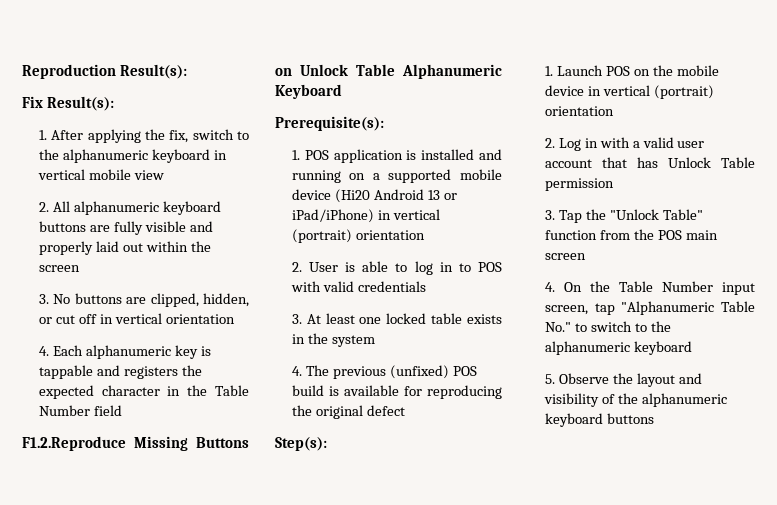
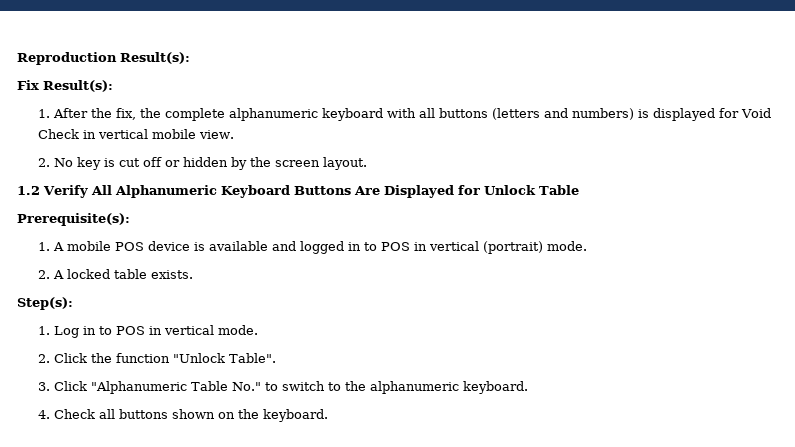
- 1. After applying the fix, switch to the alphanumeric keyboard in vertical mobile view
- 2. All alphanumeric keyboard buttons are fully visible and properly laid out within the screen
- 3. No buttons are clipped, hidden, or cut off in vertical orientation
- 4. Each alphanumeric key is tappable and registers the expected character in the Table Number field
- F1.2.Reproduce Missing Buttons on Unlock Table Alphanumeric Keyboard
+ 1. After the fix, the complete alphanumeric keyboard with all buttons (letters and numbers) is displayed for Void Check in vertical mobile view.
+ 2. No key is cut off or hidden by the screen layout.
+ 1.2 Verify All Alphanumeric Keyboard Buttons Are Displayed for Unlock Table
- 1. POS application is installed and running on a supported mobile device (Hi20 Android 13 or iPad/iPhone) in vertical (portrait) orientation
- 2. User is able to log in to POS with valid credentials
- 3. At least one locked table exists in the system
- 4. The previous (unfixed) POS build is available for reproducing the original defect
+ 1. A mobile POS device is available and logged in to POS in vertical (portrait) mode.
+ 2. A locked table exists.
  Step(s):
- 1. Launch POS on the mobile device in vertical (portrait) orientation
- 2. Log in with a valid user account that has Unlock Table permission
- 3. Tap the "Unlock Table" function from the POS main screen
- 4. On the Table Number input screen, tap "Alphanumeric Table No." to switch to the alphanumeric keyboard
- 5. Observe the layout and visibility of the alphanumeric keyboard buttons
+ 1. Log in to POS in vertical mode.
+ 2. Click the function "Unlock Table".
+ 3. Click "Alphanumeric Table No." to switch to the alphanumeric keyboard.
+ 4. Check all buttons shown on the keyboard.

